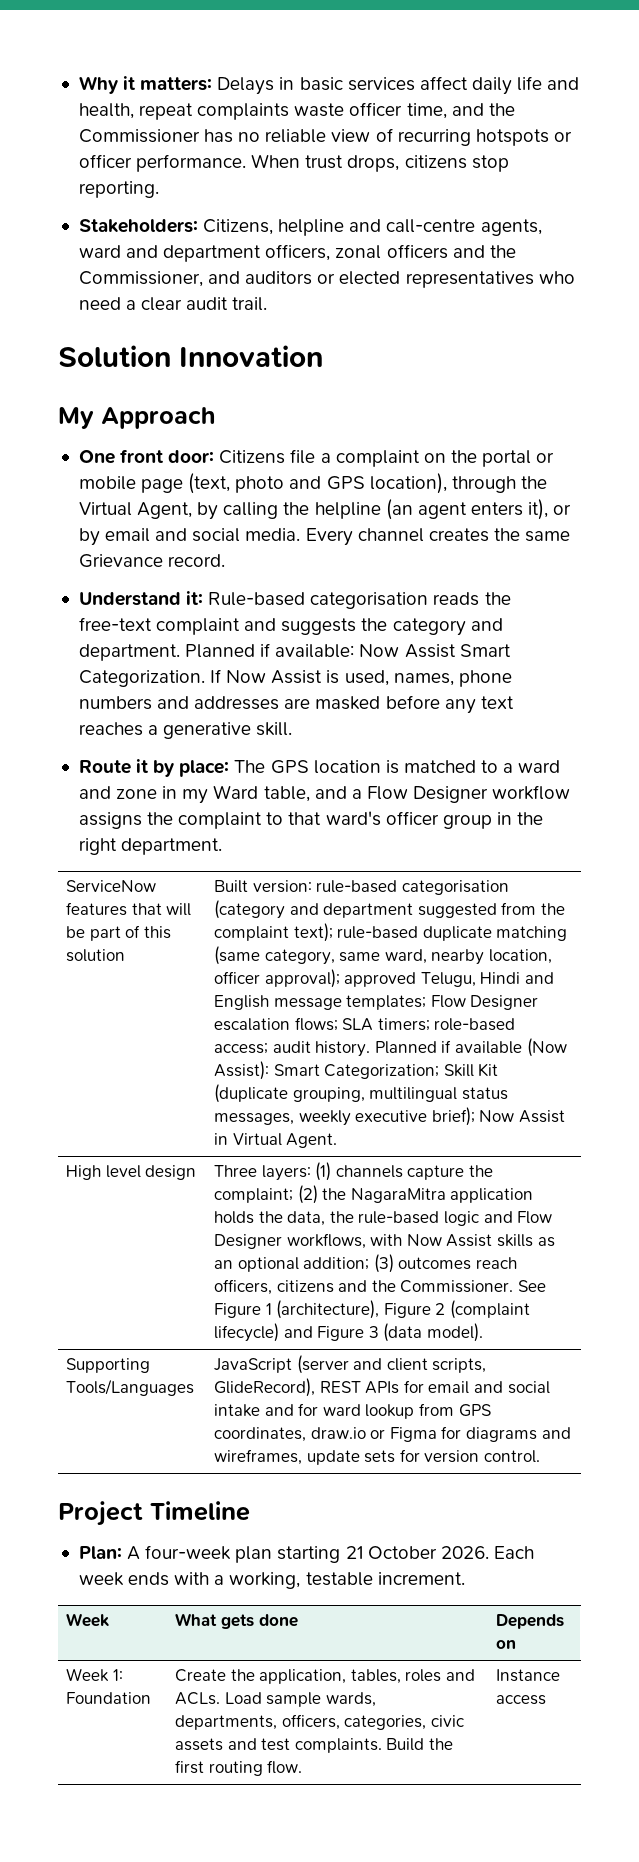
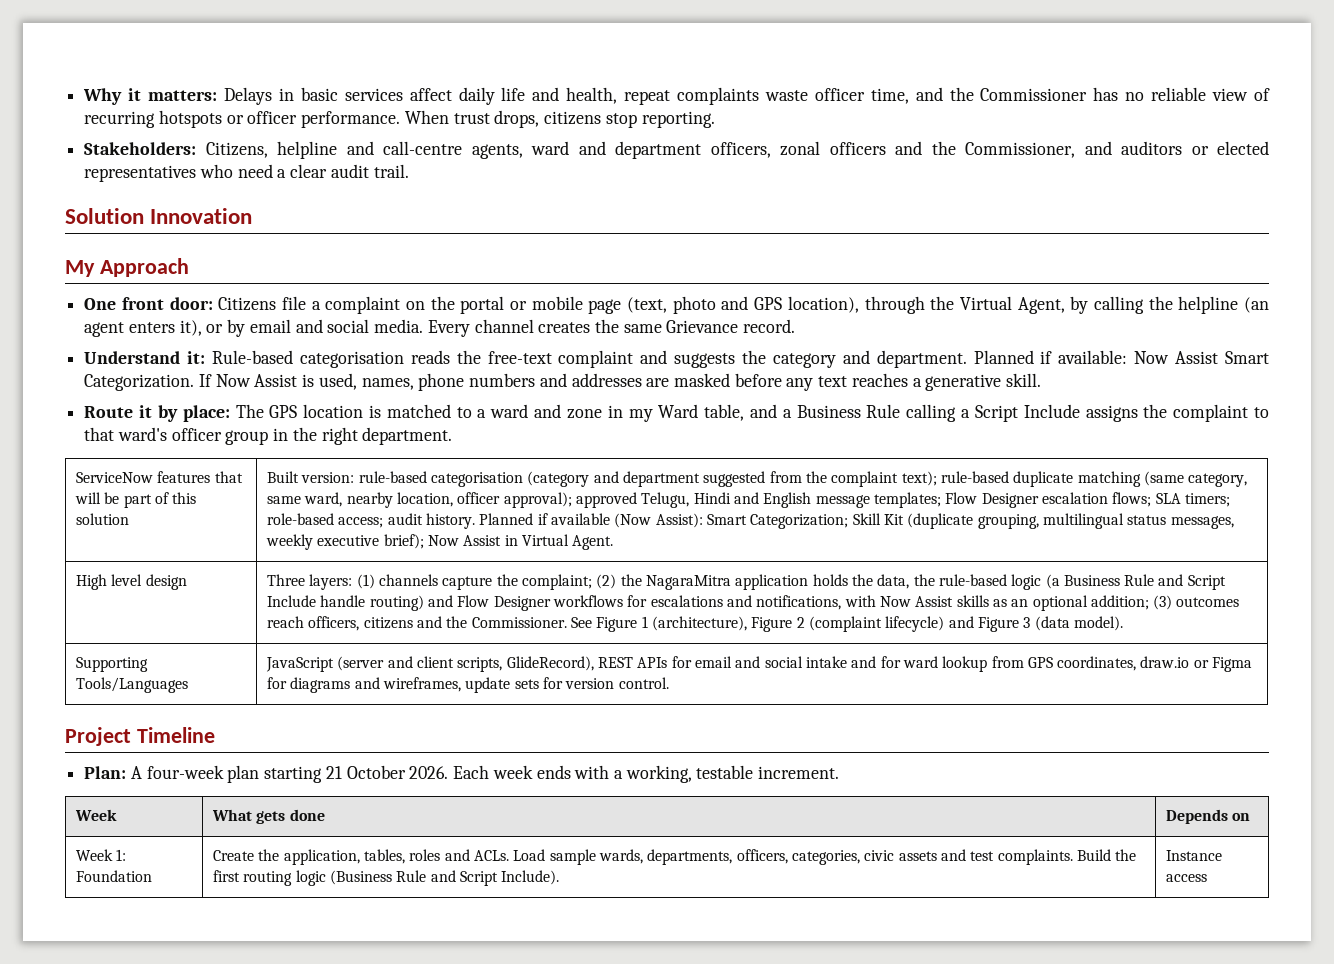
- Route it by place: The GPS location is matched to a ward and zone in my Ward table, and a Flow Designer workflow assigns the complaint to that ward's officer group in the right department.
+ Route it by place: The GPS location is matched to a ward and zone in my Ward table, and a Business Rule calling a Script Include assigns the complaint to that ward's officer group in the right department.
- Three layers: (1) channels capture the complaint; (2) the NagaraMitra application holds the data, the rule-based logic and Flow Designer workflows, with Now Assist skills as an optional addition; (3) outcomes reach officers, citizens and the Commissioner.
+ Three layers: (1) channels capture the complaint; (2) the NagaraMitra application holds the data, the rule-based logic (a Business Rule and Script Include handle routing) and Flow Designer workflows for escalations and notifications, with Now Assist skills as an optional addition; (3) outcomes reach officers, citizens and the Commissioner.
- Week 1: Foundation | Create the application, tables, roles and ACLs. Load sample wards, departments, officers, categories, civic assets and test complaints. Build the first routing flow. | Instance access
+ Week 1: Foundation | Create the application, tables, roles and ACLs. Load sample wards, departments, officers, categories, civic assets and test complaints. Build the first routing logic (Business Rule and Script Include). | Instance access

